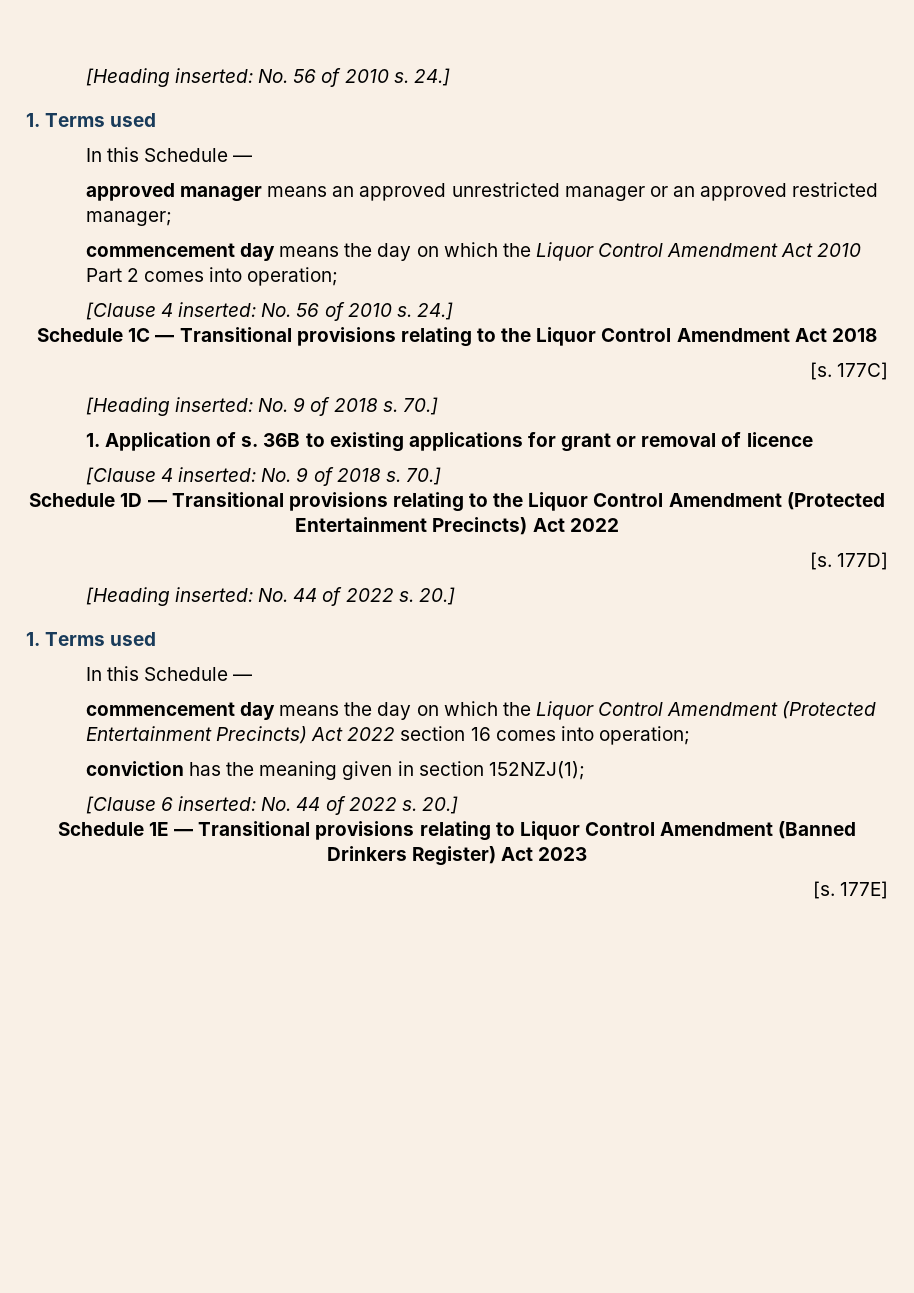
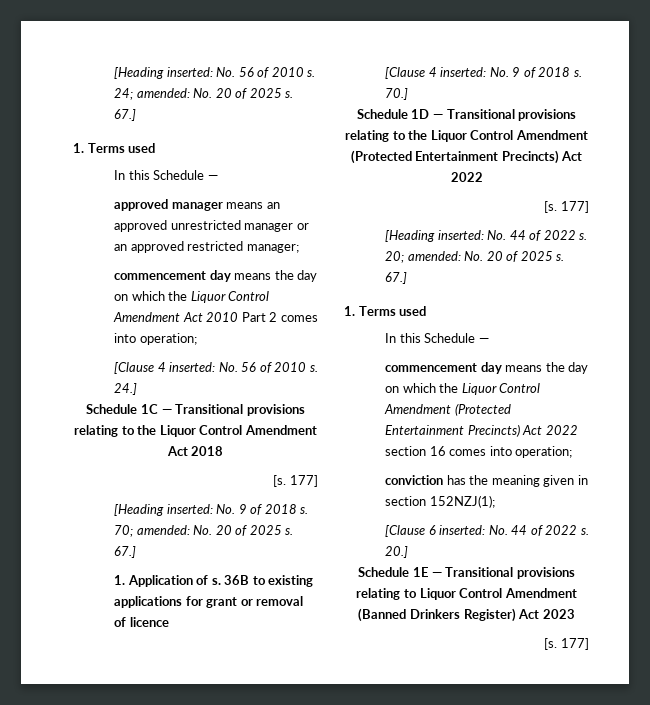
- [Heading inserted: No. 56 of 2010 s. 24.]
+ [Heading inserted: No. 56 of 2010 s. 24; amended: No. 20 of 2025 s. 67.]
  Schedule 1C — Transitional provisions relating to the Liquor Control Amendment Act 2018
- [s. 177C]
+ [s. 177]
- [Heading inserted: No. 9 of 2018 s. 70.]
+ [Heading inserted: No. 9 of 2018 s. 70; amended: No. 20 of 2025 s. 67.]
  Schedule 1D — Transitional provisions relating to the Liquor Control Amendment (Protected Entertainment Precincts) Act 2022
- [s. 177D]
+ [s. 177]
- [Heading inserted: No. 44 of 2022 s. 20.]
+ [Heading inserted: No. 44 of 2022 s. 20; amended: No. 20 of 2025 s. 67.]
  Schedule 1E — Transitional provisions relating to Liquor Control Amendment (Banned Drinkers Register) Act 2023
- [s. 177E]
+ [s. 177]

